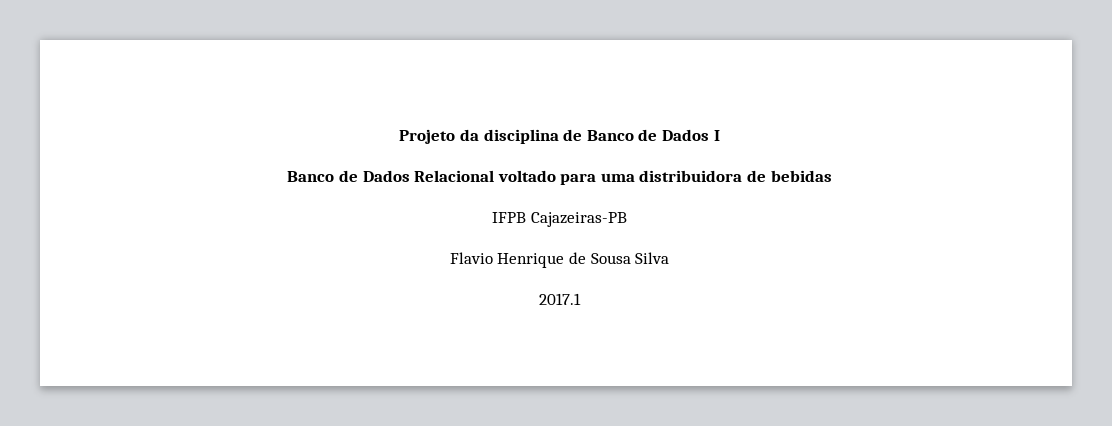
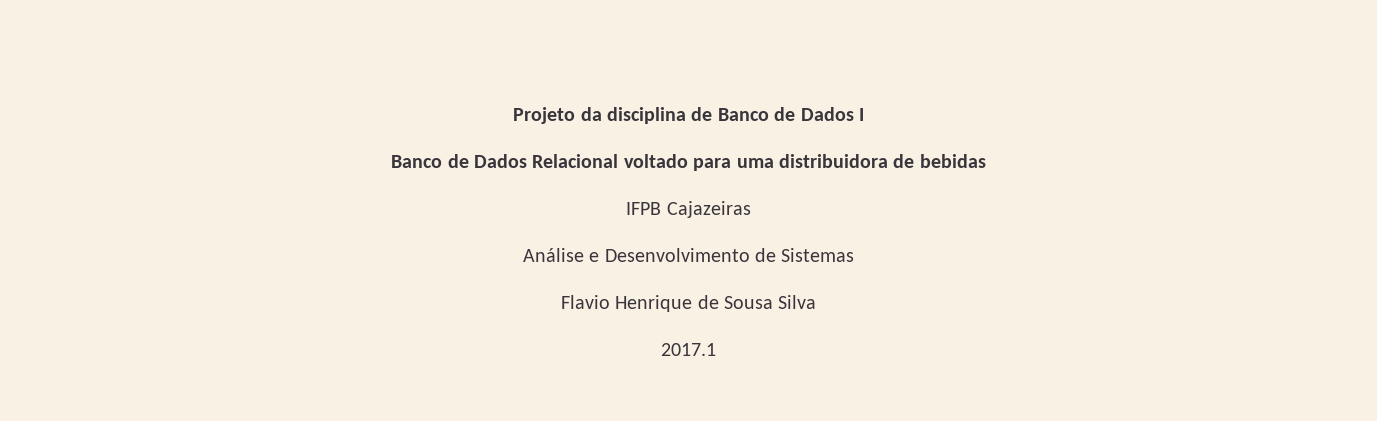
- IFPB Cajazeiras-PB
+ IFPB Cajazeiras
+ Análise e Desenvolvimento de Sistemas

